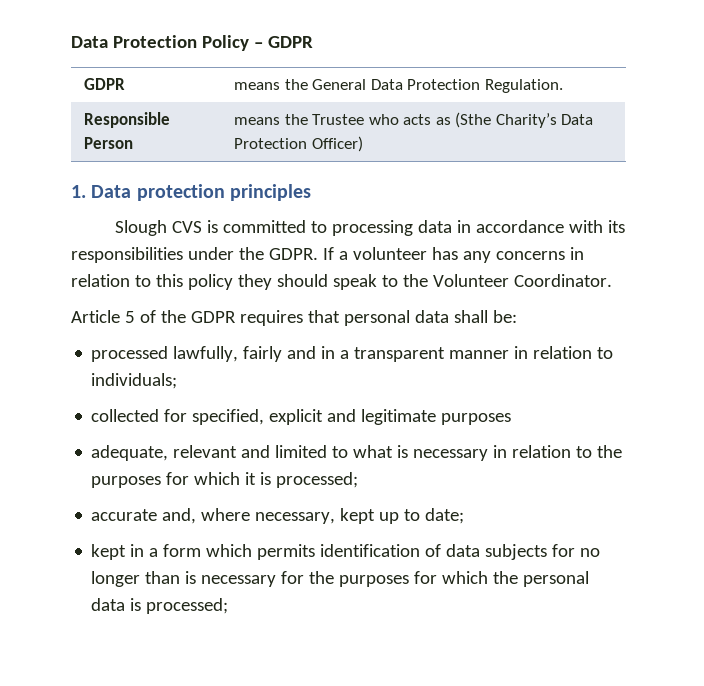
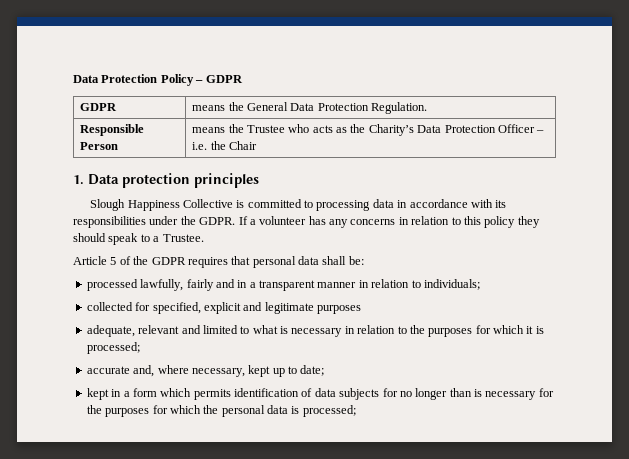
- Responsible Person | means the Trustee who acts as (Sthe Charity’s Data Protection Officer)
+ Responsible Person | means the Trustee who acts as the Charity’s Data Protection Officer – i.e. the Chair
- Slough CVS is committed to processing data in accordance with its responsibilities under the GDPR.
+ Slough Happiness Collective is committed to processing data in accordance with its responsibilities under the GDPR.
- If a volunteer has any concerns in relation to this policy they should speak to the Volunteer Coordinator.
+ If a volunteer has any concerns in relation to this policy they should speak to a Trustee.

